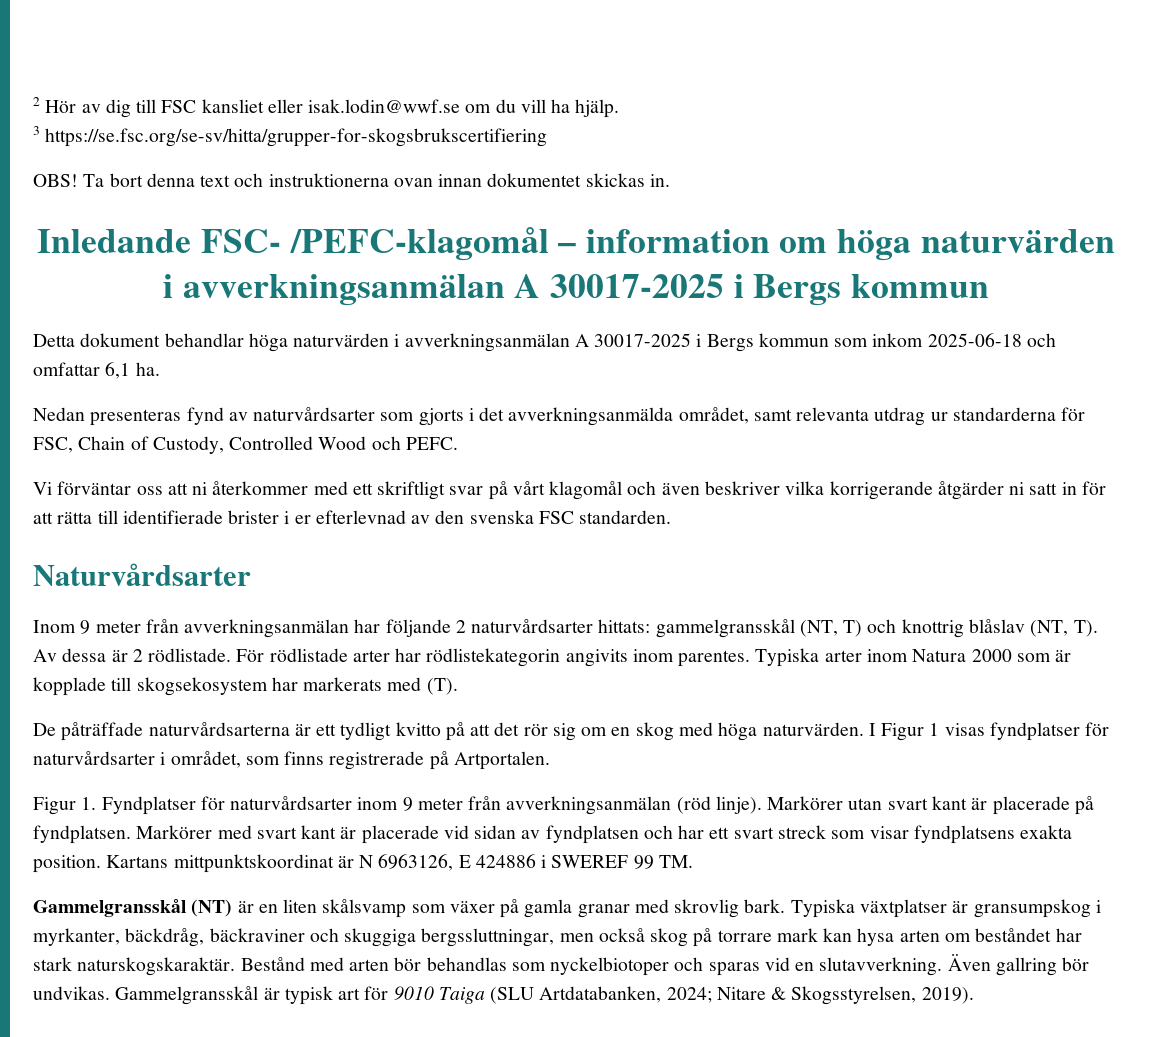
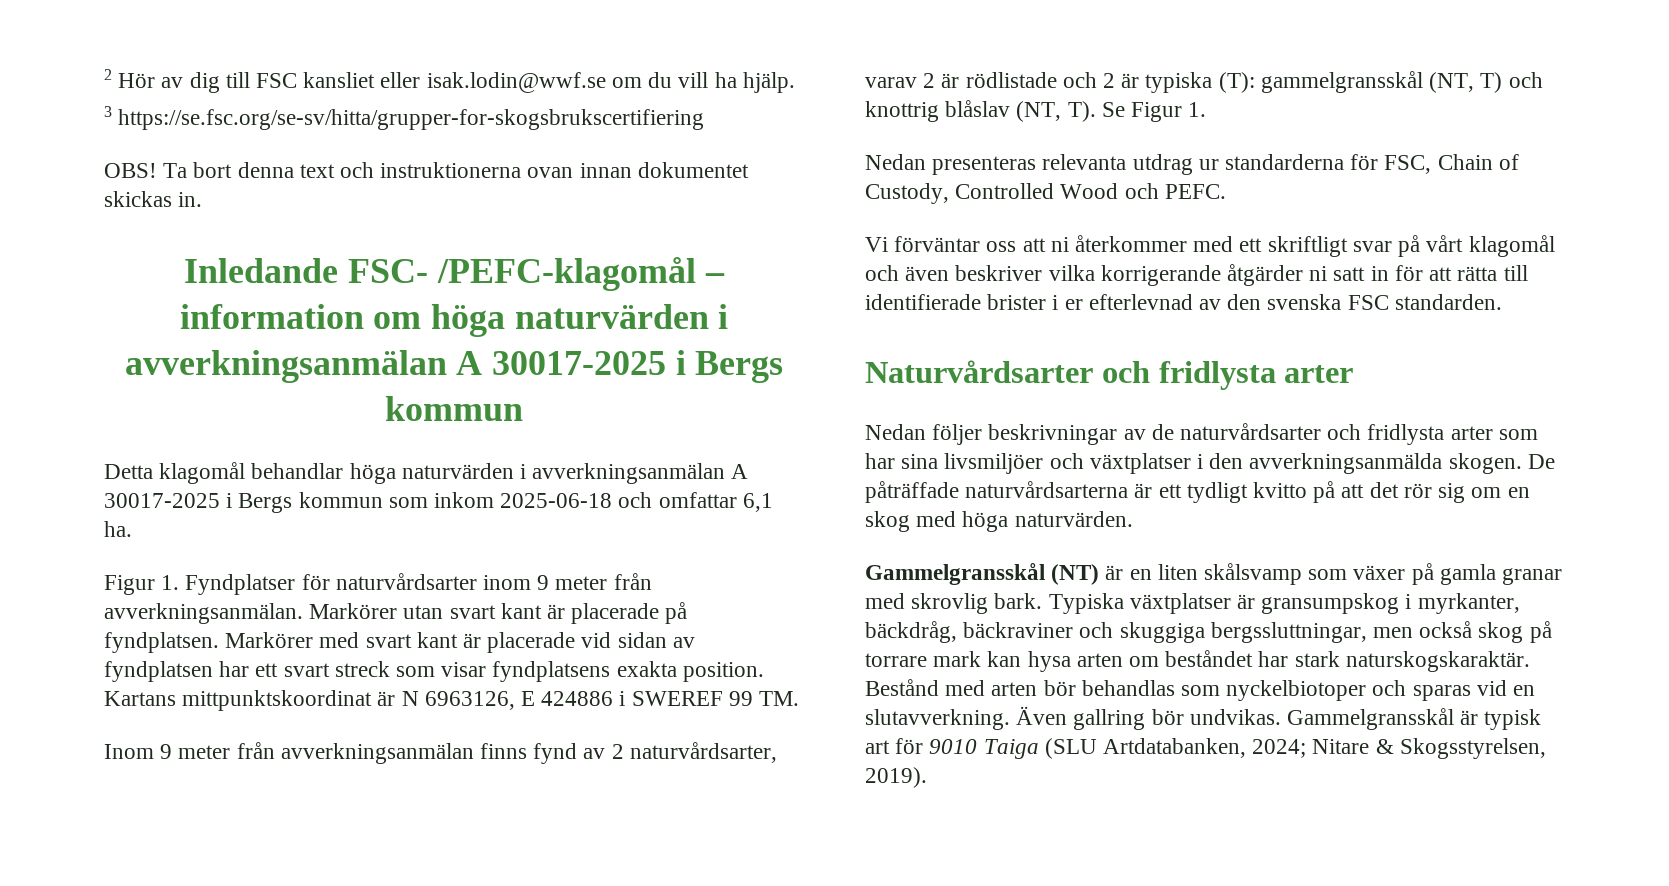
- Detta dokument behandlar höga naturvärden i avverkningsanmälan A 30017-2025 i Bergs kommun som inkom 2025-06-18 och omfattar 6,1 ha.
+ Detta klagomål behandlar höga naturvärden i avverkningsanmälan A 30017-2025 i Bergs kommun som inkom 2025-06-18 och omfattar 6,1 ha.
- Nedan presenteras fynd av naturvårdsarter som gjorts i det avverkningsanmälda området, samt relevanta utdrag ur standarderna för FSC, Chain of Custody, Controlled Wood och PEFC.
+ Figur 1. Fyndplatser för naturvårdsarter inom 9 meter från avverkningsanmälan. Markörer utan svart kant är placerade på fyndplatsen. Markörer med svart kant är placerade vid sidan av fyndplatsen har ett svart streck som visar fyndplatsens exakta position. Kartans mittpunktskoordinat är N 6963126, E 424886 i SWEREF 99 TM.
+ Inom 9 meter från avverkningsanmälan finns fynd av 2 naturvårdsarter, varav 2 är rödlistade och 2 är typiska (T): gammelgransskål (NT, T) och knottrig blåslav (NT, T). Se Figur 1.
+ Nedan presenteras relevanta utdrag ur standarderna för FSC, Chain of Custody, Controlled Wood och PEFC.
- Naturvårdsarter
- Inom 9 meter från avverkningsanmälan har följande 2 naturvårdsarter hittats: gammelgransskål (NT, T) och knottrig blåslav (NT, T). Av dessa är 2 rödlistade. För rödlistade arter har rödlistekategorin angivits inom parentes. Typiska arter inom Natura 2000 som är kopplade till skogsekosystem har markerats med (T).
- De påträffade naturvårdsarterna är ett tydligt kvitto på att det rör sig om en skog med höga naturvärden. I Figur 1 visas fyndplatser för naturvårdsarter i området, som finns registrerade på Artportalen.
- Figur 1. Fyndplatser för naturvårdsarter inom 9 meter från avverkningsanmälan (röd linje). Markörer utan svart kant är placerade på fyndplatsen. Markörer med svart kant är placerade vid sidan av fyndplatsen och har ett svart streck som visar fyndplatsens exakta position. Kartans mittpunktskoordinat är N 6963126, E 424886 i SWEREF 99 TM.
+ Naturvårdsarter och fridlysta arter
+ Nedan följer beskrivningar av de naturvårdsarter och fridlysta arter som har sina livsmiljöer och växtplatser i den avverkningsanmälda skogen. De påträffade naturvårdsarterna är ett tydligt kvitto på att det rör sig om en skog med höga naturvärden.

